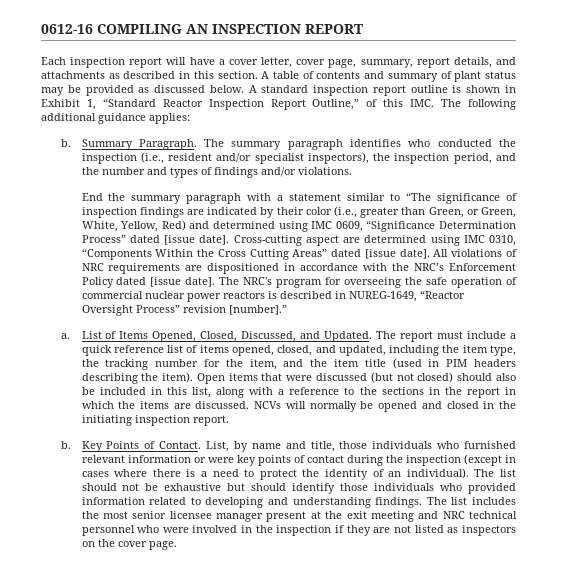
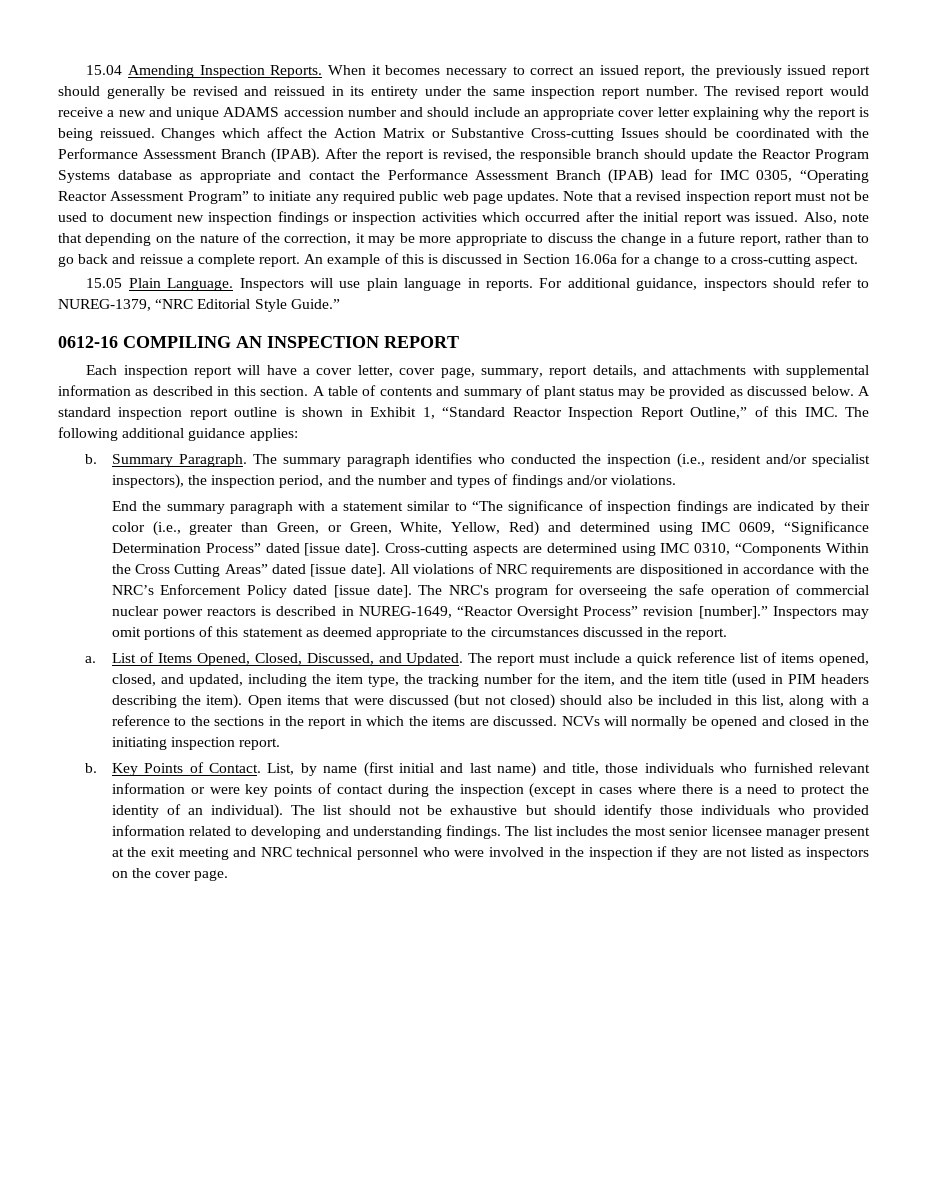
+ 15.04 Amending Inspection Reports. When it becomes necessary to correct an issued report, the previously issued report should generally be revised and reissued in its entirety under the same inspection report number. The revised report would receive a new and unique ADAMS accession number and should include an appropriate cover letter explaining why the report is being reissued. Changes which affect the Action Matrix or Substantive Cross-cutting Issues should be coordinated with the Performance Assessment Branch (IPAB). After the report is revised, the responsible branch should update the Reactor Program Systems database as appropriate and contact the Performance Assessment Branch (IPAB) lead for IMC 0305, “Operating Reactor Assessment Program” to initiate any required public web page updates. Note that a revised inspection report must not be used to document new inspection findings or inspection activities which occurred after the initial report was issued. Also, note that depending on the nature of the correction, it may be more appropriate to discuss the change in a future report, rather than to go back and reissue a complete report. An example of this is discussed in Section 16.06a for a change to a cross-cutting aspect.
+ 15.05 Plain Language. Inspectors will use plain language in reports. For additional guidance, inspectors should refer to NUREG-1379, “NRC Editorial Style Guide.”
- Each inspection report will have a cover letter, cover page, summary, report details, and attachments as described in this section.
+ Each inspection report will have a cover letter, cover page, summary, report details, and attachments with supplemental information as described in this section.
- Cross-cutting aspect are determined using IMC 0310, “Components Within the Cross Cutting Areas” dated [issue date].
+ Cross-cutting aspects are determined using IMC 0310, “Components Within the Cross Cutting Areas” dated [issue date].
+ Inspectors may omit portions of this statement as deemed appropriate to the circumstances discussed in the report.
- List, by name and title, those individuals who furnished relevant information or were key points of contact during the inspection (except in cases where there is a need to protect the identity of an individual).
+ List, by name (first initial and last name) and title, those individuals who furnished relevant information or were key points of contact during the inspection (except in cases where there is a need to protect the identity of an individual).

